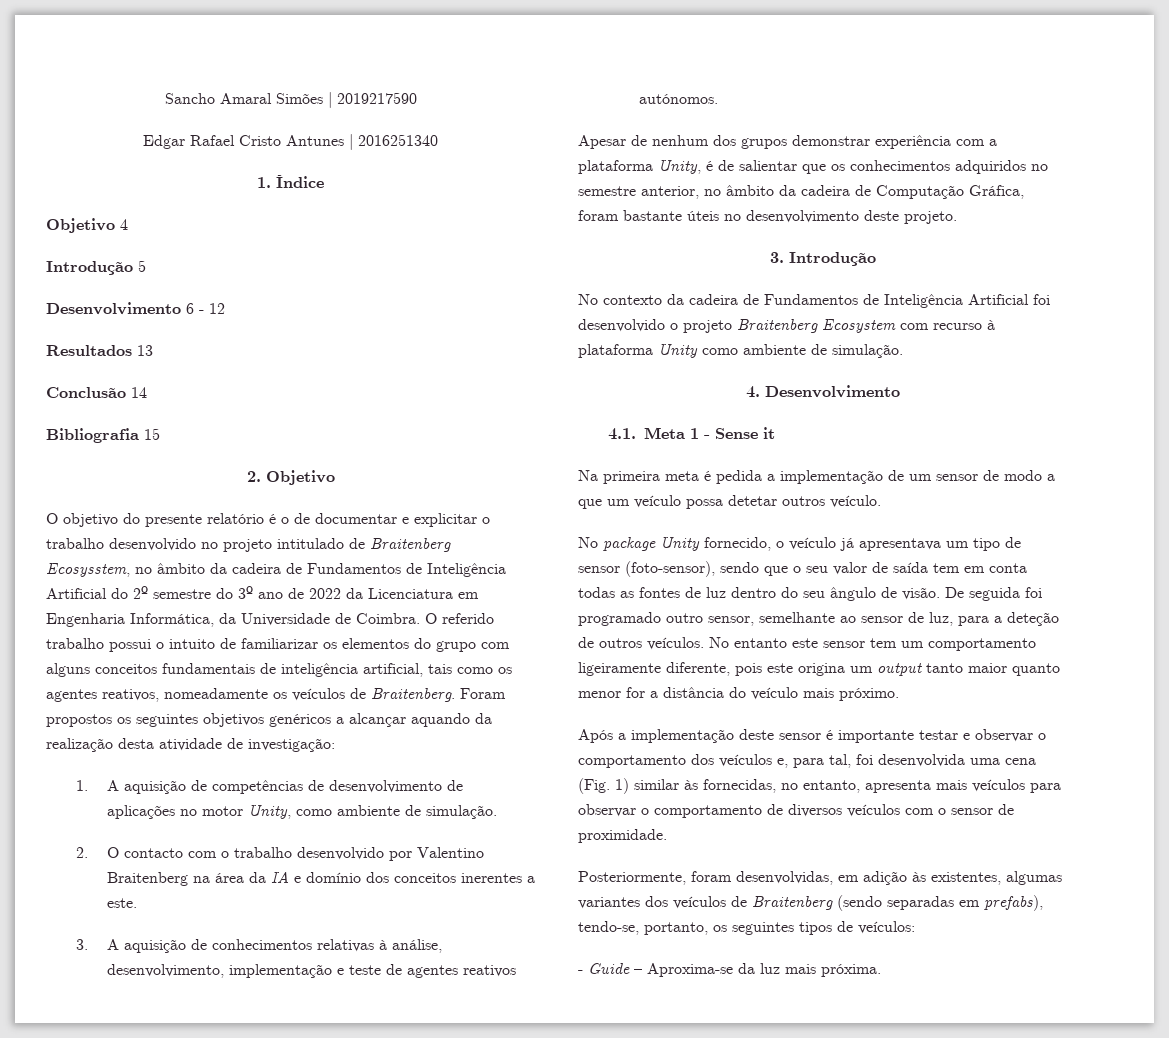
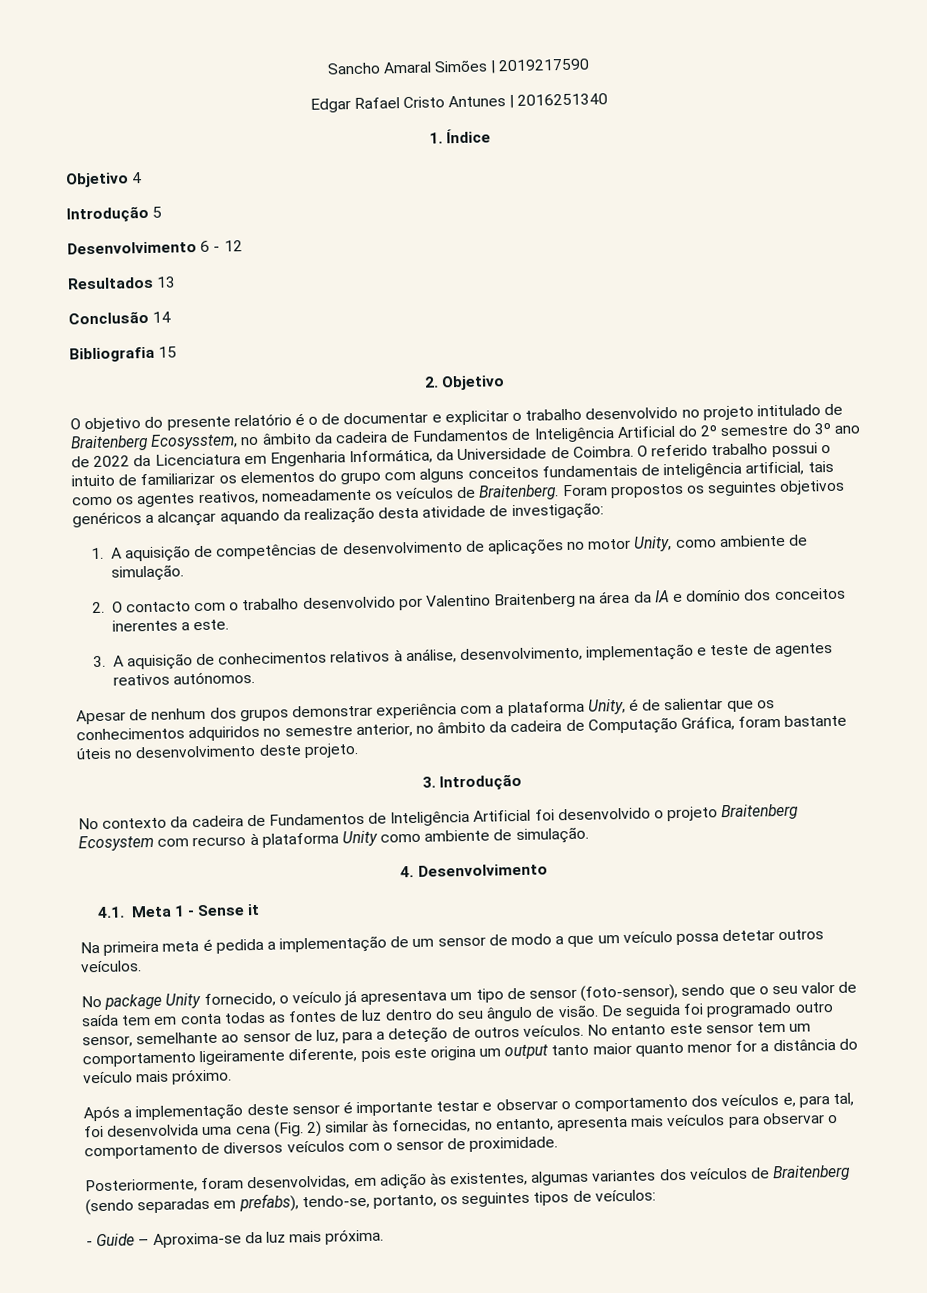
- 3. A aquisição de conhecimentos relativas à análise, desenvolvimento, implementação e teste de agentes reativos autónomos.
+ 3. A aquisição de conhecimentos relativos à análise, desenvolvimento, implementação e teste de agentes reativos autónomos.
- Na primeira meta é pedida a implementação de um sensor de modo a que um veículo possa detetar outros veículo.
+ Na primeira meta é pedida a implementação de um sensor de modo a que um veículo possa detetar outros veículos.
- Após a implementação deste sensor é importante testar e observar o comportamento dos veículos e, para tal, foi desenvolvida uma cena (Fig. 1) similar às fornecidas, no entanto, apresenta mais veículos para observar o comportamento de diversos veículos com o sensor de proximidade.
+ Após a implementação deste sensor é importante testar e observar o comportamento dos veículos e, para tal, foi desenvolvida uma cena (Fig. 2) similar às fornecidas, no entanto, apresenta mais veículos para observar o comportamento de diversos veículos com o sensor de proximidade.

